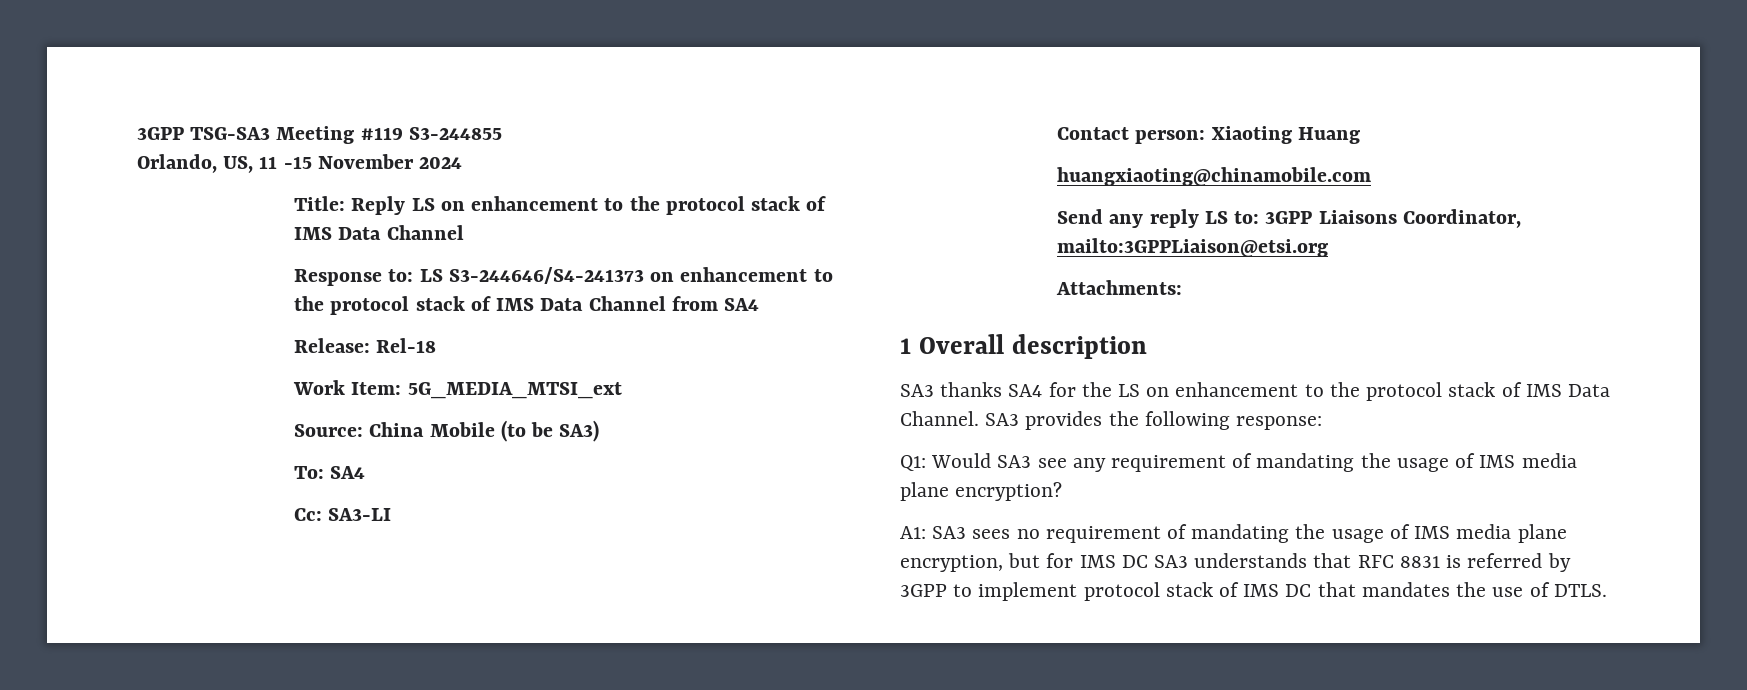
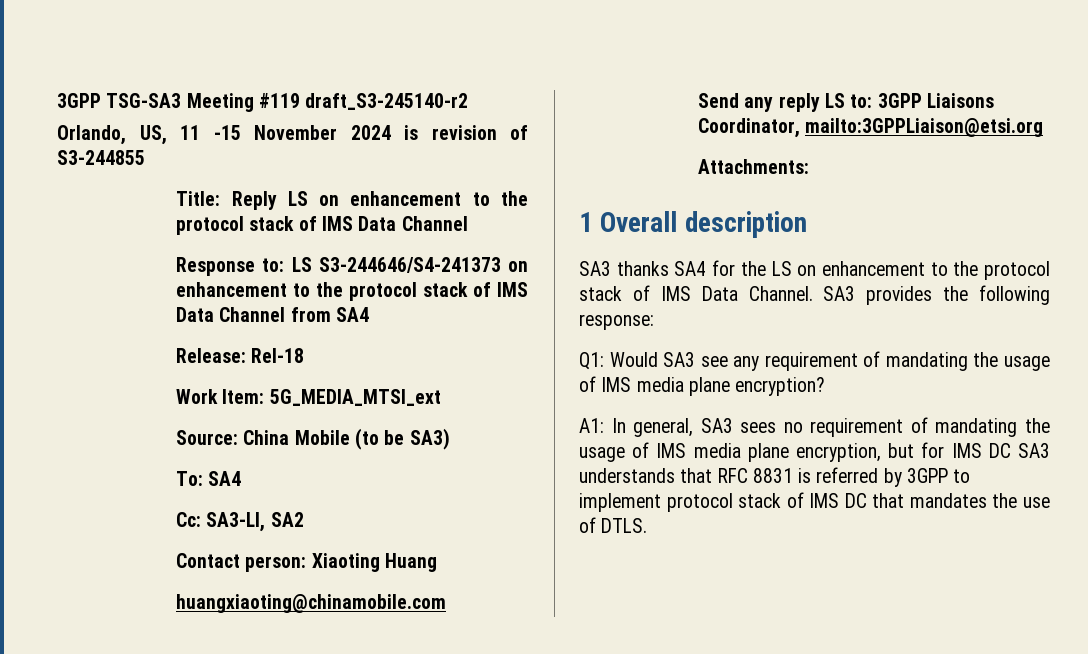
- 3GPP TSG-SA3 Meeting #119 S3-244855
+ 3GPP TSG-SA3 Meeting #119 draft_S3-245140-r2
- Orlando, US, 11 -15 November 2024
+ Orlando, US, 11 -15 November 2024 is revision of S3-244855
- Cc: SA3-LI
+ Cc: SA3-LI, SA2
- A1: SA3 sees no requirement of mandating the usage of IMS media plane encryption, but for IMS DC SA3 understands that RFC 8831 is referred by 3GPP to implement protocol stack of IMS DC that mandates the use of DTLS.
+ A1: In general, SA3 sees no requirement of mandating the usage of IMS media plane encryption, but for IMS DC SA3 understands that RFC 8831 is referred by 3GPP to implement protocol stack of IMS DC that mandates the use of DTLS.

